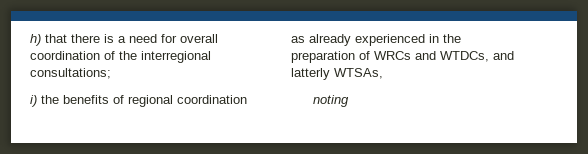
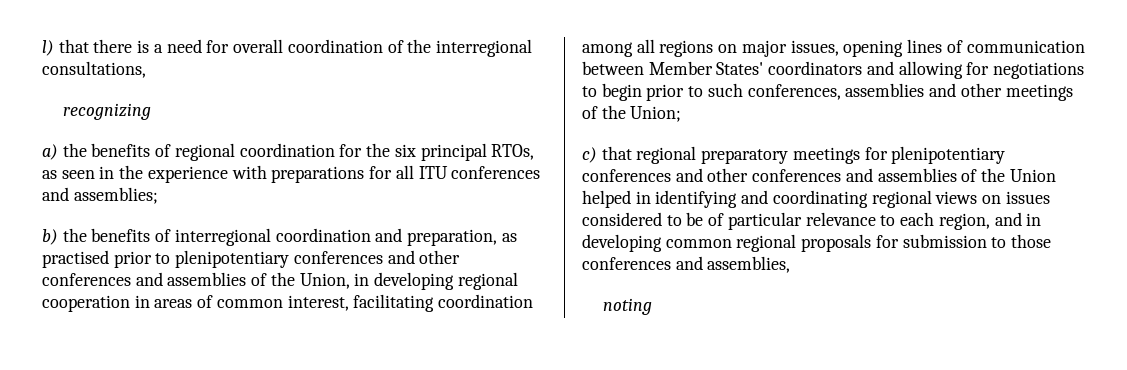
- h) that there is a need for overall coordination of the interregional consultations;
- i) the benefits of regional coordination as already experienced in the preparation of WRCs and WTDCs, and latterly WTSAs,
+ l) that there is a need for overall coordination of the interregional consultations,
+ recognizing
+ a) the benefits of regional coordination for the six principal RTOs, as seen in the experience with preparations for all ITU conferences and assemblies;
+ b) the benefits of interregional coordination and preparation, as practised prior to plenipotentiary conferences and other conferences and assemblies of the Union, in developing regional cooperation in areas of common interest, facilitating coordination among all regions on major issues, opening lines of communication between Member States' coordinators and allowing for negotiations to begin prior to such conferences, assemblies and other meetings of the Union;
+ c) that regional preparatory meetings for plenipotentiary conferences and other conferences and assemblies of the Union helped in identifying and coordinating regional views on issues considered to be of particular relevance to each region, and in developing common regional proposals for submission to those conferences and assemblies,

